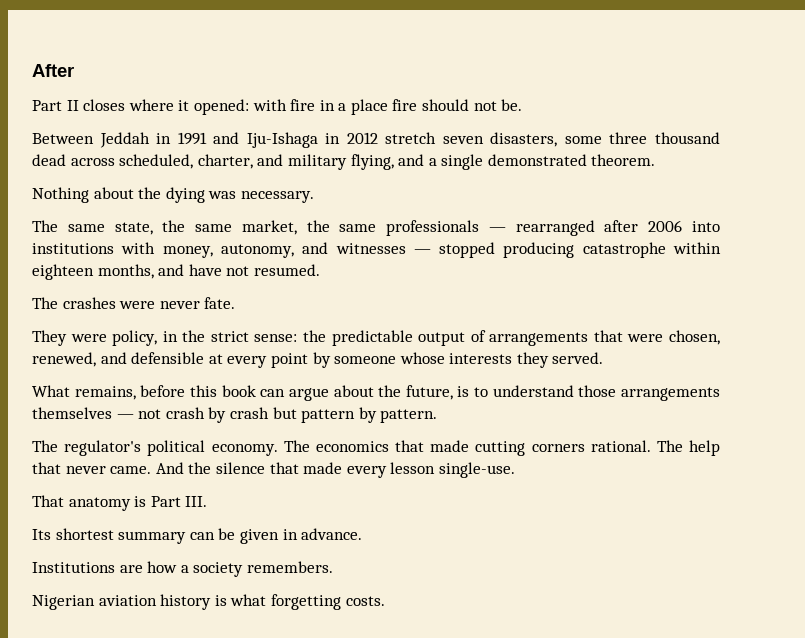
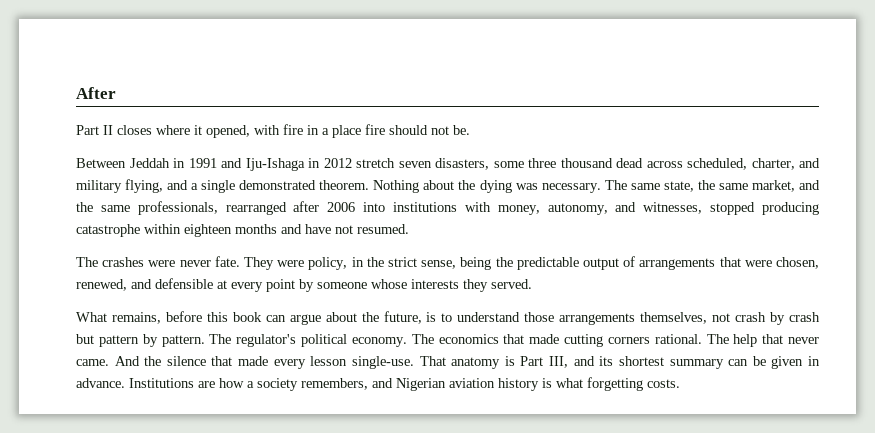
- Part II closes where it opened: with fire in a place fire should not be.
+ Part II closes where it opened, with fire in a place fire should not be.
- Between Jeddah in 1991 and Iju-Ishaga in 2012 stretch seven disasters, some three thousand dead across scheduled, charter, and military flying, and a single demonstrated theorem.
- Nothing about the dying was necessary.
- The same state, the same market, the same professionals — rearranged after 2006 into institutions with money, autonomy, and witnesses — stopped producing catastrophe within eighteen months, and have not resumed.
+ Between Jeddah in 1991 and Iju-Ishaga in 2012 stretch seven disasters, some three thousand dead across scheduled, charter, and military flying, and a single demonstrated theorem. Nothing about the dying was necessary. The same state, the same market, and the same professionals, rearranged after 2006 into institutions with money, autonomy, and witnesses, stopped producing catastrophe within eighteen months and have not resumed.
- The crashes were never fate.
- They were policy, in the strict sense: the predictable output of arrangements that were chosen, renewed, and defensible at every point by someone whose interests they served.
+ The crashes were never fate. They were policy, in the strict sense, being the predictable output of arrangements that were chosen, renewed, and defensible at every point by someone whose interests they served.
- What remains, before this book can argue about the future, is to understand those arrangements themselves — not crash by crash but pattern by pattern.
- The regulator's political economy.
+ What remains, before this book can argue about the future, is to understand those arrangements themselves, not crash by crash but pattern by pattern. The regulator's political economy.
- And the silence that made every lesson single-use.
- That anatomy is Part III.
- Its shortest summary can be given in advance.
- Institutions are how a society remembers.
- Nigerian aviation history is what forgetting costs.
+ And the silence that made every lesson single-use. That anatomy is Part III, and its shortest summary can be given in advance. Institutions are how a society remembers, and Nigerian aviation history is what forgetting costs.

